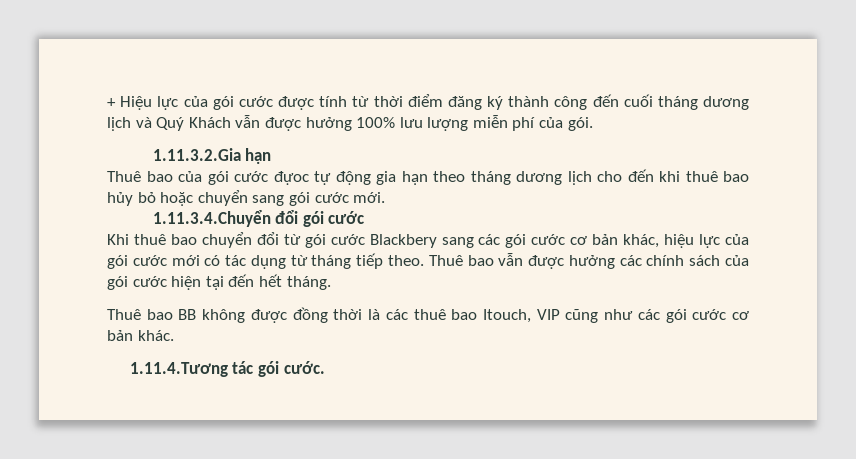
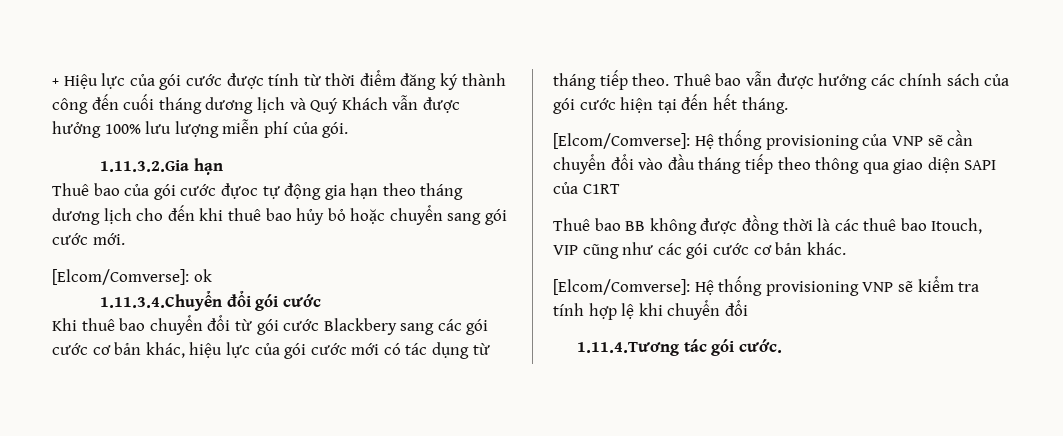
+ [Elcom/Comverse]: ok
+ [Elcom/Comverse]: Hệ thống provisioning của VNP sẽ cần chuyển đổi vào đầu tháng tiếp theo thông qua giao diện SAPI của C1RT
+ [Elcom/Comverse]: Hệ thống provisioning VNP sẽ kiểm tra tính hợp lệ khi chuyển đổi

